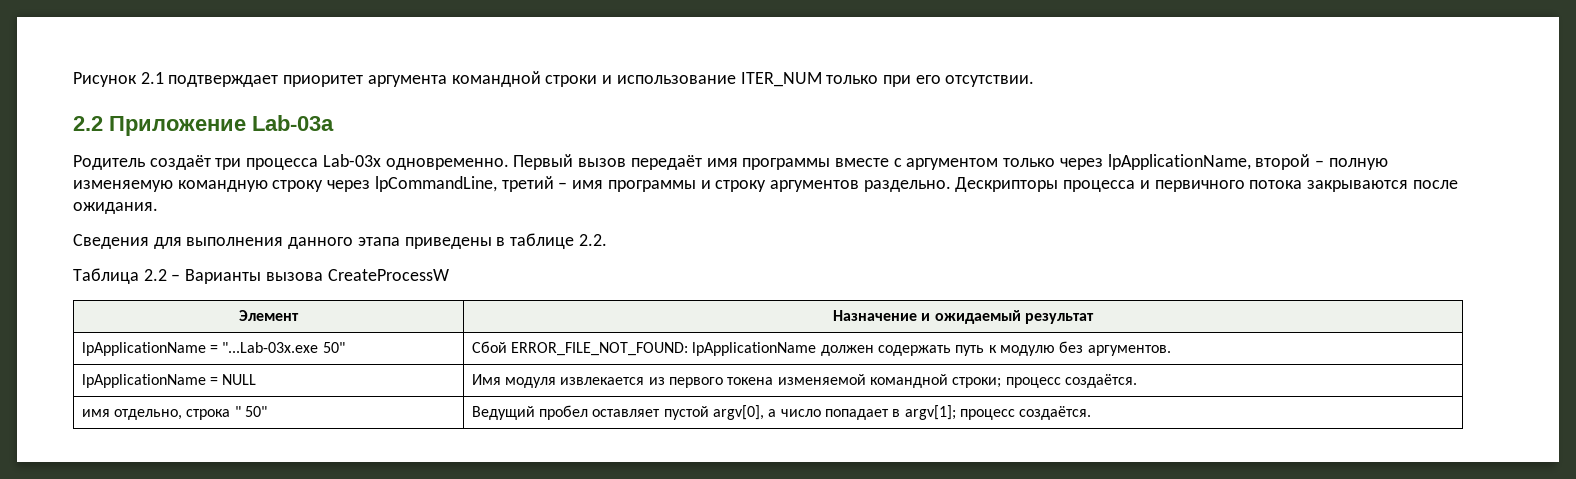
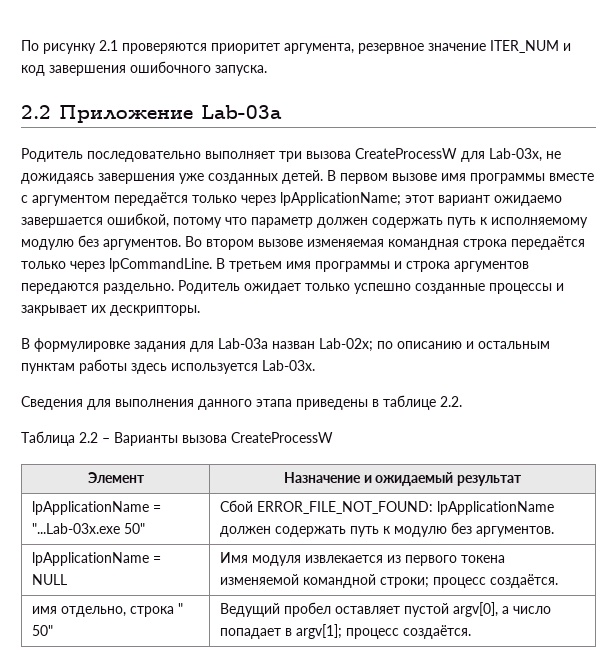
- Рисунок 2.1 подтверждает приоритет аргумента командной строки и использование ITER_NUM только при его отсутствии.
+ По рисунку 2.1 проверяются приоритет аргумента, резервное значение ITER_NUM и код завершения ошибочного запуска.
  2.2 Приложение Lab-03a
- Родитель создаёт три процесса Lab-03x одновременно. Первый вызов передаёт имя программы вместе с аргументом только через lpApplicationName, второй – полную изменяемую командную строку через lpCommandLine, третий – имя программы и строку аргументов раздельно. Дескрипторы процесса и первичного потока закрываются после ожидания.
+ Родитель последовательно выполняет три вызова CreateProcessW для Lab-03x, не дожидаясь завершения уже созданных детей. В первом вызове имя программы вместе с аргументом передаётся только через lpApplicationName; этот вариант ожидаемо завершается ошибкой, потому что параметр должен содержать путь к исполняемому модулю без аргументов. Во втором вызове изменяемая командная строка передаётся только через lpCommandLine. В третьем имя программы и строка аргументов передаются раздельно. Родитель ожидает только успешно созданные процессы и закрывает их дескрипторы.
+ В формулировке задания для Lab-03a назван Lab-02x; по описанию и остальным пунктам работы здесь используется Lab-03x.

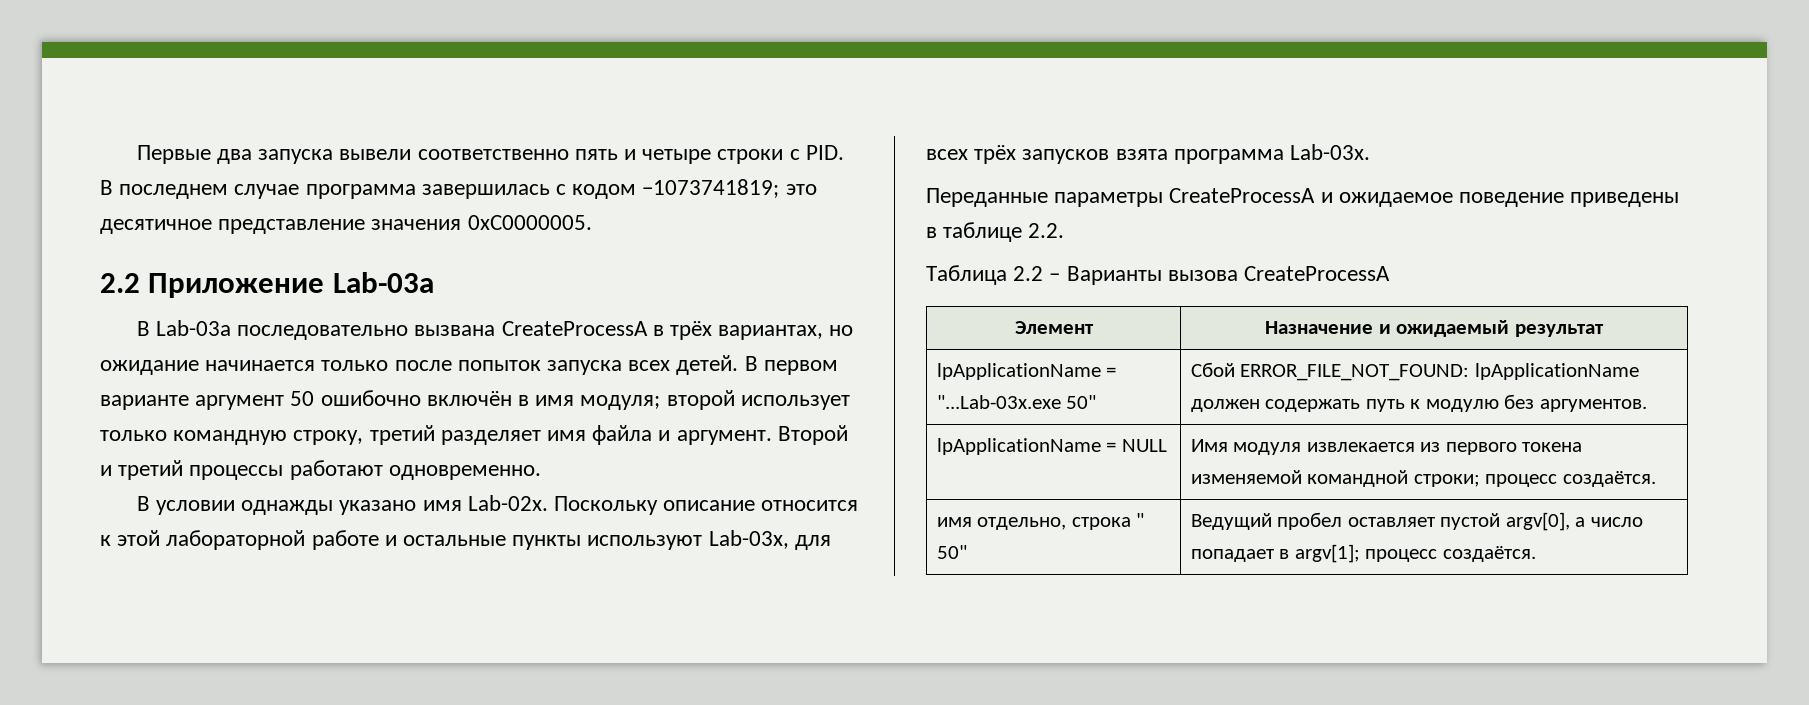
- По рисунку 2.1 проверяются приоритет аргумента, резервное значение ITER_NUM и код завершения ошибочного запуска.
+ Первые два запуска вывели соответственно пять и четыре строки с PID. В последнем случае программа завершилась с кодом −1073741819; это десятичное представление значения 0xC0000005.
  2.2 Приложение Lab-03a
- Родитель последовательно выполняет три вызова CreateProcessW для Lab-03x, не дожидаясь завершения уже созданных детей. В первом вызове имя программы вместе с аргументом передаётся только через lpApplicationName; этот вариант ожидаемо завершается ошибкой, потому что параметр должен содержать путь к исполняемому модулю без аргументов. Во втором вызове изменяемая командная строка передаётся только через lpCommandLine. В третьем имя программы и строка аргументов передаются раздельно. Родитель ожидает только успешно созданные процессы и закрывает их дескрипторы.
- В формулировке задания для Lab-03a назван Lab-02x; по описанию и остальным пунктам работы здесь используется Lab-03x.
- Сведения для выполнения данного этапа приведены в таблице 2.2.
+ В Lab-03a последовательно вызвана CreateProcessA в трёх вариантах, но ожидание начинается только после попыток запуска всех детей. В первом варианте аргумент 50 ошибочно включён в имя модуля; второй использует только командную строку, третий разделяет имя файла и аргумент. Второй и третий процессы работают одновременно.
+ В условии однажды указано имя Lab-02x. Поскольку описание относится к этой лабораторной работе и остальные пункты используют Lab-03x, для всех трёх запусков взята программа Lab-03x.
+ Переданные параметры CreateProcessA и ожидаемое поведение приведены в таблице 2.2.
- Таблица 2.2 – Варианты вызова CreateProcessW
+ Таблица 2.2 – Варианты вызова CreateProcessA

